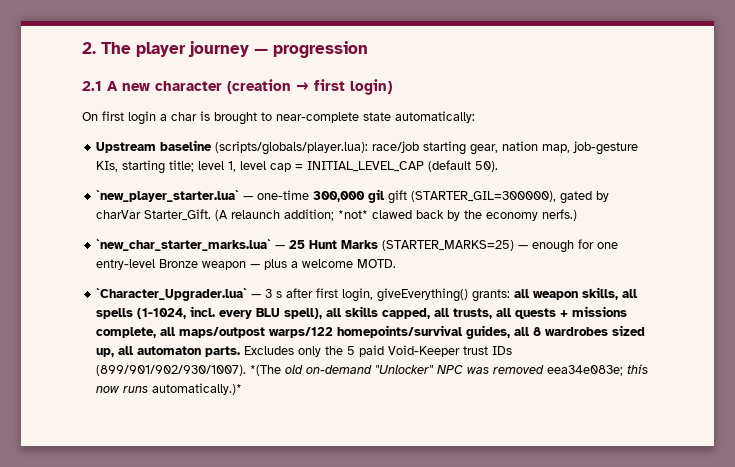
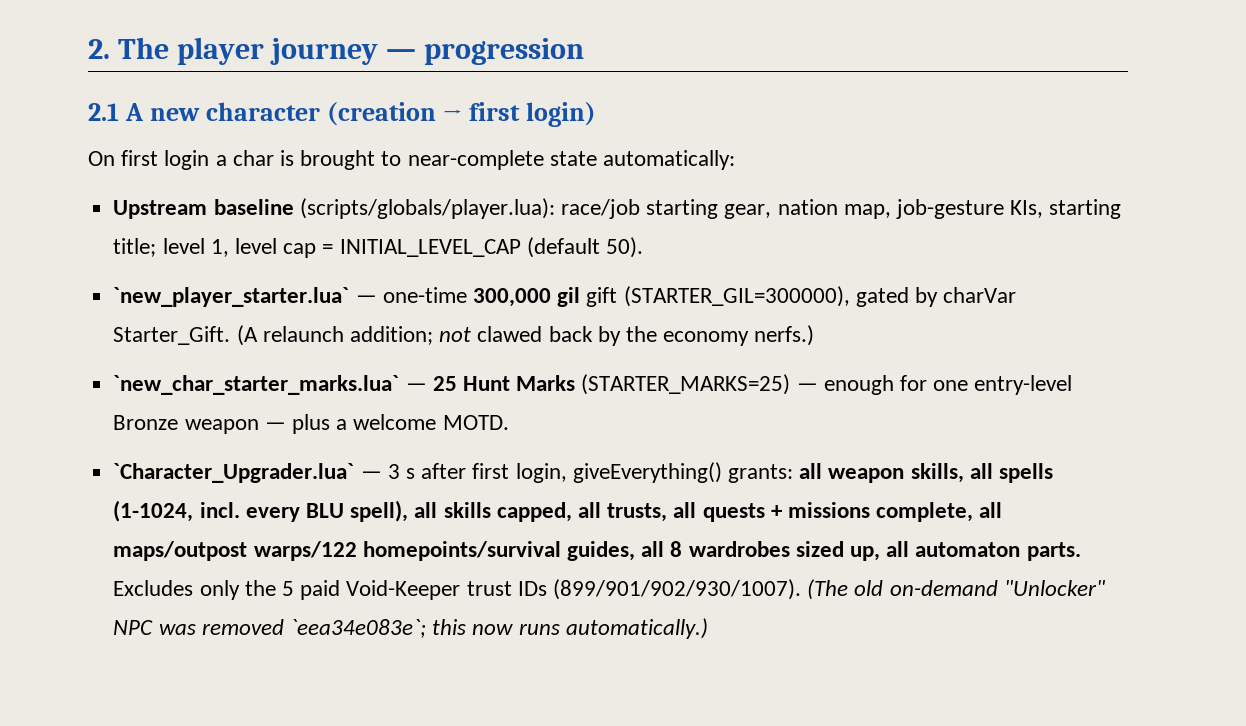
- (A relaunch addition; *not* clawed back by the economy nerfs.)
+ (A relaunch addition; not clawed back by the economy nerfs.)
- *(The old on-demand "Unlocker" NPC was removed eea34e083e; this now runs automatically.)*
+ (The old on-demand "Unlocker" NPC was removed `eea34e083e`; this now runs automatically.)

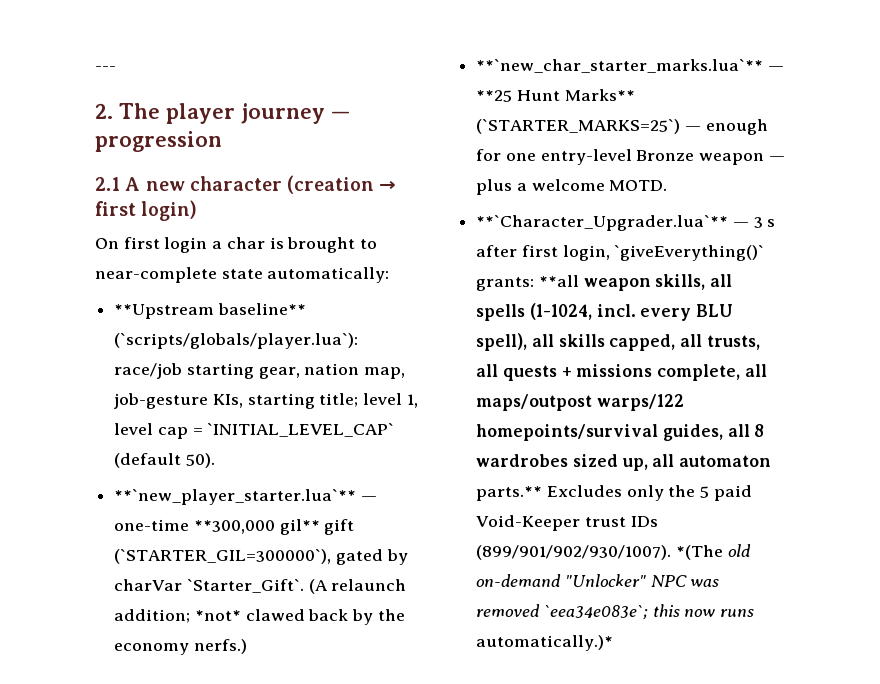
+ ---
- Upstream baseline (scripts/globals/player.lua): race/job starting gear, nation map, job-gesture KIs, starting title; level 1, level cap = INITIAL_LEVEL_CAP (default 50).
+ **Upstream baseline** (`scripts/globals/player.lua`): race/job starting gear, nation map, job-gesture KIs, starting title; level 1, level cap = `INITIAL_LEVEL_CAP` (default 50).
- `new_player_starter.lua` — one-time 300,000 gil gift (STARTER_GIL=300000), gated by charVar Starter_Gift.
+ **`new_player_starter.lua`** — one-time **300,000 gil** gift (`STARTER_GIL=300000`), gated by charVar `Starter_Gift`.
- (A relaunch addition; not clawed back by the economy nerfs.)
+ (A relaunch addition; *not* clawed back by the economy nerfs.)
- `new_char_starter_marks.lua` — 25 Hunt Marks (STARTER_MARKS=25) — enough for one entry-level Bronze weapon — plus a welcome MOTD.
+ **`new_char_starter_marks.lua`** — **25 Hunt Marks** (`STARTER_MARKS=25`) — enough for one entry-level Bronze weapon — plus a welcome MOTD.
- `Character_Upgrader.lua` — 3 s after first login, giveEverything() grants: all weapon skills, all spells (1-1024, incl. every BLU spell), all skills capped, all trusts, all quests + missions complete, all maps/outpost warps/122 homepoints/survival guides, all 8 wardrobes sized up, all automaton parts. Excludes only the 5 paid Void-Keeper trust IDs (899/901/902/930/1007).
+ **`Character_Upgrader.lua`** — 3 s after first login, `giveEverything()` grants: **all weapon skills, all spells (1-1024, incl. every BLU spell), all skills capped, all trusts, all quests + missions complete, all maps/outpost warps/122 homepoints/survival guides, all 8 wardrobes sized up, all automaton parts.** Excludes only the 5 paid Void-Keeper trust IDs (899/901/902/930/1007).
- (The old on-demand "Unlocker" NPC was removed `eea34e083e`; this now runs automatically.)
+ *(The old on-demand "Unlocker" NPC was removed `eea34e083e`; this now runs automatically.)*

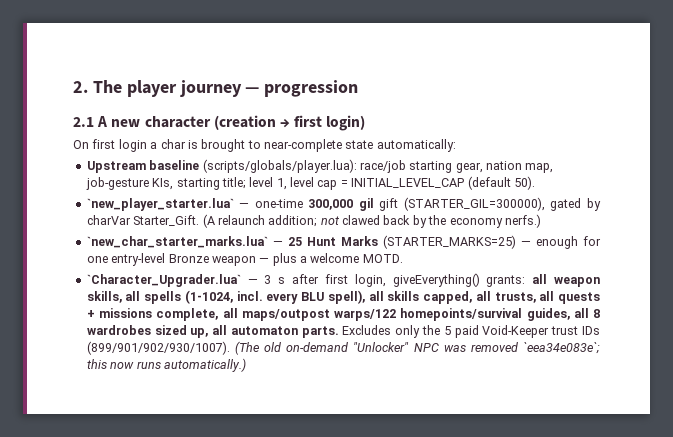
- ---
- **Upstream baseline** (`scripts/globals/player.lua`): race/job starting gear, nation map, job-gesture KIs, starting title; level 1, level cap = `INITIAL_LEVEL_CAP` (default 50).
+ Upstream baseline (scripts/globals/player.lua): race/job starting gear, nation map, job-gesture KIs, starting title; level 1, level cap = INITIAL_LEVEL_CAP (default 50).
- **`new_player_starter.lua`** — one-time **300,000 gil** gift (`STARTER_GIL=300000`), gated by charVar `Starter_Gift`.
+ `new_player_starter.lua` — one-time 300,000 gil gift (STARTER_GIL=300000), gated by charVar Starter_Gift.
- (A relaunch addition; *not* clawed back by the economy nerfs.)
+ (A relaunch addition; not clawed back by the economy nerfs.)
- **`new_char_starter_marks.lua`** — **25 Hunt Marks** (`STARTER_MARKS=25`) — enough for one entry-level Bronze weapon — plus a welcome MOTD.
+ `new_char_starter_marks.lua` — 25 Hunt Marks (STARTER_MARKS=25) — enough for one entry-level Bronze weapon — plus a welcome MOTD.
- **`Character_Upgrader.lua`** — 3 s after first login, `giveEverything()` grants: **all weapon skills, all spells (1-1024, incl. every BLU spell), all skills capped, all trusts, all quests + missions complete, all maps/outpost warps/122 homepoints/survival guides, all 8 wardrobes sized up, all automaton parts.** Excludes only the 5 paid Void-Keeper trust IDs (899/901/902/930/1007).
+ `Character_Upgrader.lua` — 3 s after first login, giveEverything() grants: all weapon skills, all spells (1-1024, incl. every BLU spell), all skills capped, all trusts, all quests + missions complete, all maps/outpost warps/122 homepoints/survival guides, all 8 wardrobes sized up, all automaton parts. Excludes only the 5 paid Void-Keeper trust IDs (899/901/902/930/1007).
- *(The old on-demand "Unlocker" NPC was removed `eea34e083e`; this now runs automatically.)*
+ (The old on-demand "Unlocker" NPC was removed `eea34e083e`; this now runs automatically.)

